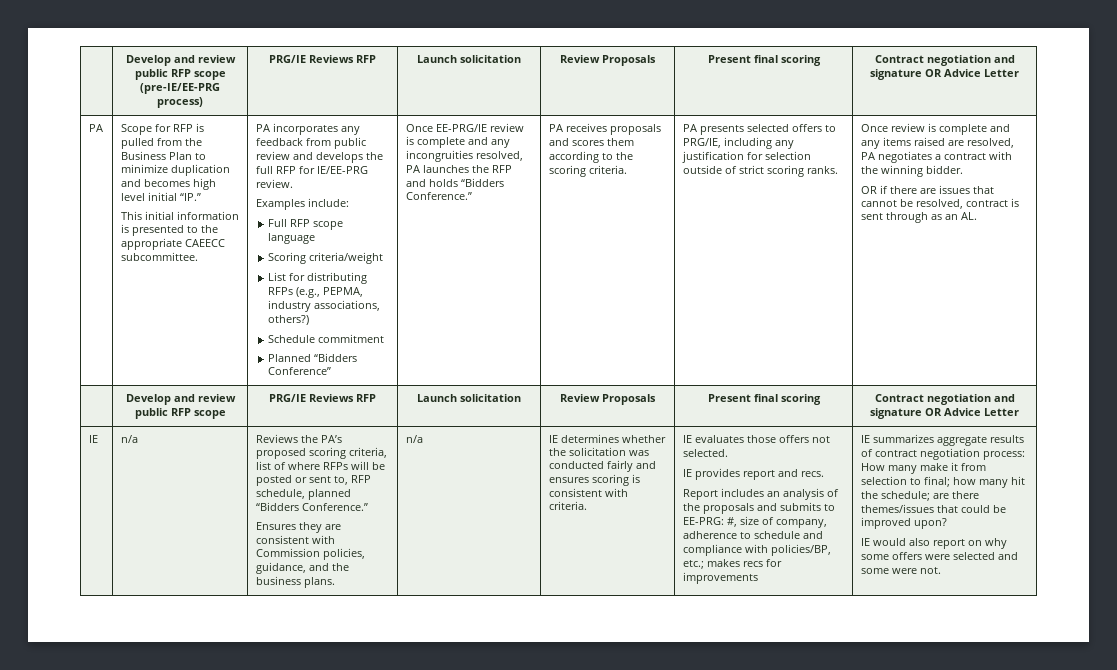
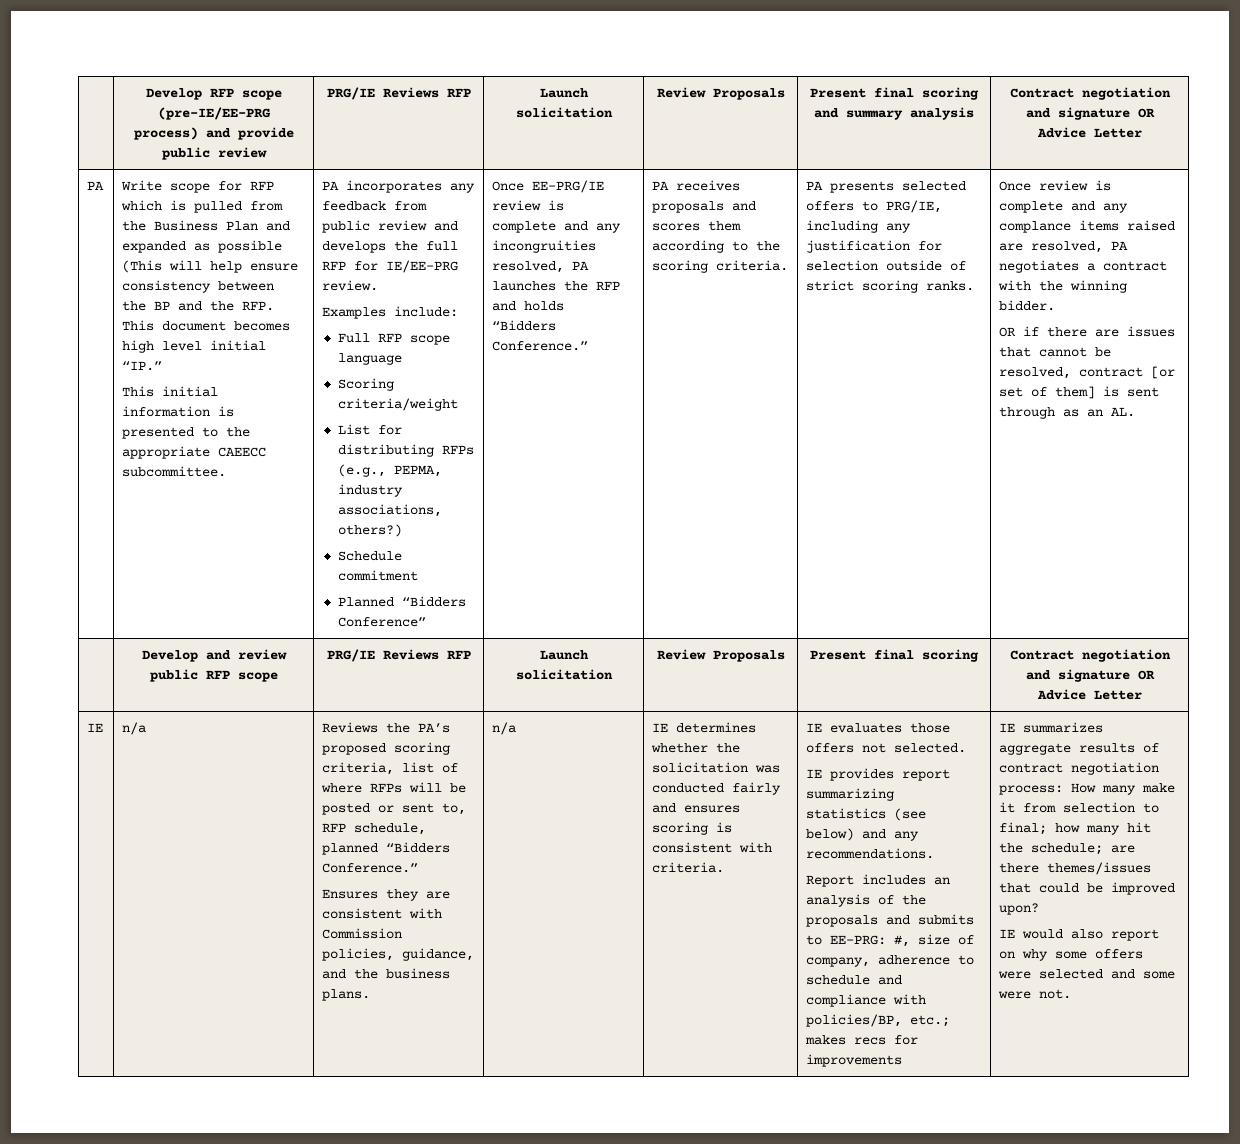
- | Develop and review public RFP scope (pre-IE/EE-PRG process) | PRG/IE Reviews RFP | Launch solicitation | Review Proposals | Present final scoring | Contract negotiation and signature OR Advice Letter
+ | Develop RFP scope (pre-IE/EE-PRG process) and provide public review | PRG/IE Reviews RFP | Launch solicitation | Review Proposals | Present final scoring and summary analysis | Contract negotiation and signature OR Advice Letter
- Scope for RFP is pulled from the Business Plan to minimize duplication and becomes high level initial “IP.”
+ Write scope for RFP which is pulled from the Business Plan and expanded as possible (This will help ensure consistency between the BP and the RFP. This document becomes high level initial “IP.”
- Once review is complete and any items raised are resolved, PA negotiates a contract with the winning bidder.
+ Once review is complete and any complance items raised are resolved, PA negotiates a contract with the winning bidder.
- OR if there are issues that cannot be resolved, contract is sent through as an AL.
+ OR if there are issues that cannot be resolved, contract [or set of them] is sent through as an AL.
- IE provides report and recs.
+ IE provides report summarizing statistics (see below) and any recommendations.

